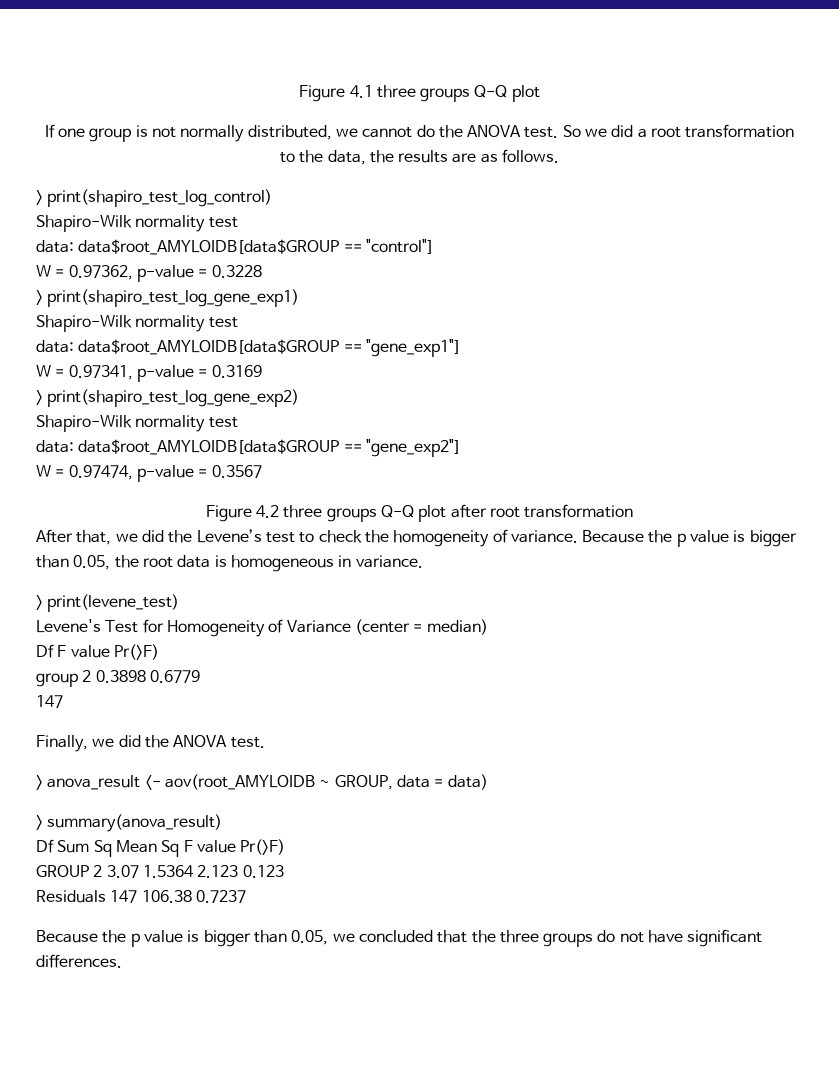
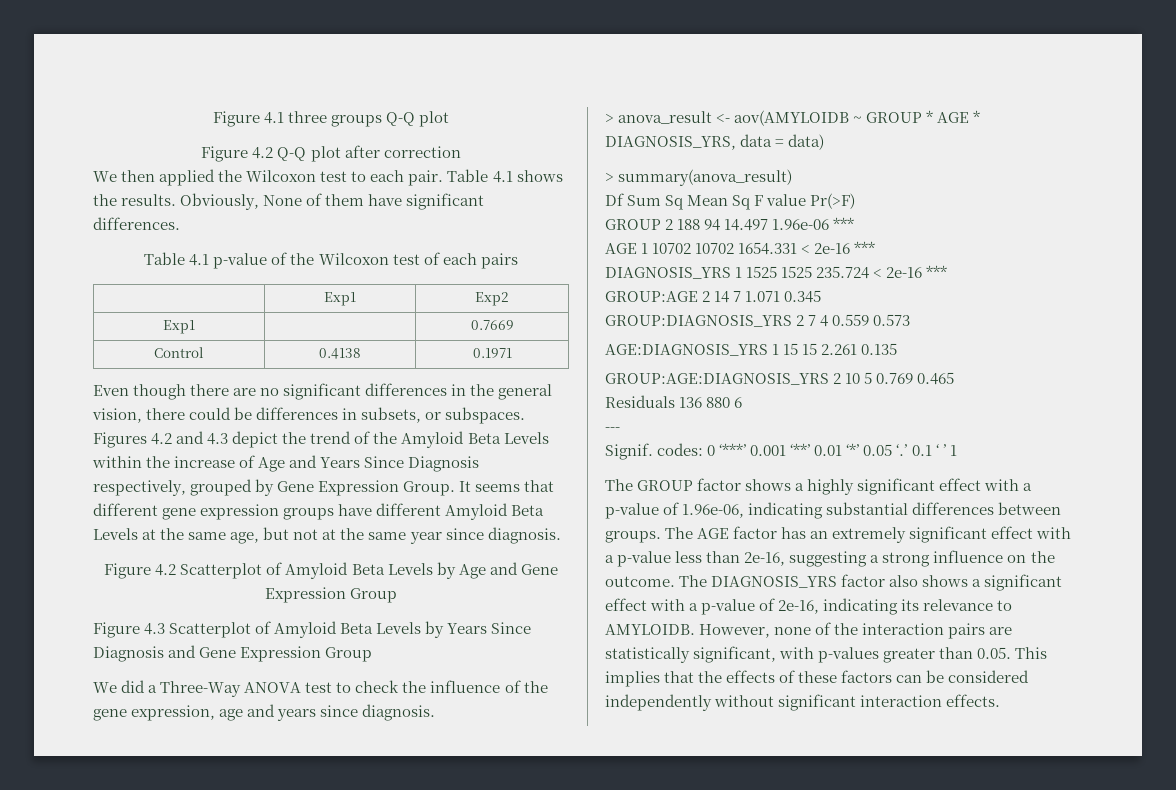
- If one group is not normally distributed, we cannot do the ANOVA test. So we did a root transformation to the data, the results are as follows.
- > print(shapiro_test_log_control)
- Shapiro-Wilk normality test
- data: data$root_AMYLOIDB[data$GROUP == "control"]
- W = 0.97362, p-value = 0.3228
- > print(shapiro_test_log_gene_exp1)
- Shapiro-Wilk normality test
- data: data$root_AMYLOIDB[data$GROUP == "gene_exp1"]
- W = 0.97341, p-value = 0.3169
- > print(shapiro_test_log_gene_exp2)
- Shapiro-Wilk normality test
- data: data$root_AMYLOIDB[data$GROUP == "gene_exp2"]
- W = 0.97474, p-value = 0.3567
- Figure 4.2 three groups Q-Q plot after root transformation
- After that, we did the Levene’s test to check the homogeneity of variance. Because the p value is bigger than 0.05, the root data is homogeneous in variance.
- > print(levene_test)
- Levene's Test for Homogeneity of Variance (center = median)
- Df F value Pr(>F)
- group 2 0.3898 0.6779
- 147
- Finally, we did the ANOVA test.
- > anova_result <- aov(root_AMYLOIDB ~ GROUP, data = data)
+ Figure 4.2 Q-Q plot after correction
+ We then applied the Wilcoxon test to each pair. Table 4.1 shows the results. Obviously, None of them have significant differences.
+ Table 4.1 p-value of the Wilcoxon test of each pairs
+ | Exp1 | Exp2
+ Exp1 | | 0.7669
+ Control | 0.4138 | 0.1971
+ Even though there are no significant differences in the general vision, there could be differences in subsets, or subspaces. Figures 4.2 and 4.3 depict the trend of the Amyloid Beta Levels within the increase of Age and Years Since Diagnosis respectively, grouped by Gene Expression Group. It seems that different gene expression groups have different Amyloid Beta Levels at the same age, but not at the same year since diagnosis.
+ Figure 4.2 Scatterplot of Amyloid Beta Levels by Age and Gene Expression Group
+ Figure 4.3 Scatterplot of Amyloid Beta Levels by Years Since Diagnosis and Gene Expression Group
+ We did a Three-Way ANOVA test to check the influence of the gene expression, age and years since diagnosis.
+ > anova_result <- aov(AMYLOIDB ~ GROUP * AGE * DIAGNOSIS_YRS, data = data)
- GROUP 2 3.07 1.5364 2.123 0.123
- Residuals 147 106.38 0.7237
- Because the p value is bigger than 0.05, we concluded that the three groups do not have significant differences.
+ GROUP 2 188 94 14.497 1.96e-06 ***
+ AGE 1 10702 10702 1654.331 < 2e-16 ***
+ DIAGNOSIS_YRS 1 1525 1525 235.724 < 2e-16 ***
+ GROUP:AGE 2 14 7 1.071 0.345
+ GROUP:DIAGNOSIS_YRS 2 7 4 0.559 0.573
+ AGE:DIAGNOSIS_YRS 1 15 15 2.261 0.135
+ GROUP:AGE:DIAGNOSIS_YRS 2 10 5 0.769 0.465
+ Residuals 136 880 6
+ ---
+ Signif. codes: 0 ‘***’ 0.001 ‘**’ 0.01 ‘*’ 0.05 ‘.’ 0.1 ‘ ’ 1
+ The GROUP factor shows a highly significant effect with a p-value of 1.96e-06, indicating substantial differences between groups. The AGE factor has an extremely significant effect with a p-value less than 2e-16, suggesting a strong influence on the outcome. The DIAGNOSIS_YRS factor also shows a significant effect with a p-value of 2e-16, indicating its relevance to AMYLOIDB. However, none of the interaction pairs are statistically significant, with p-values greater than 0.05. This implies that the effects of these factors can be considered independently without significant interaction effects.

